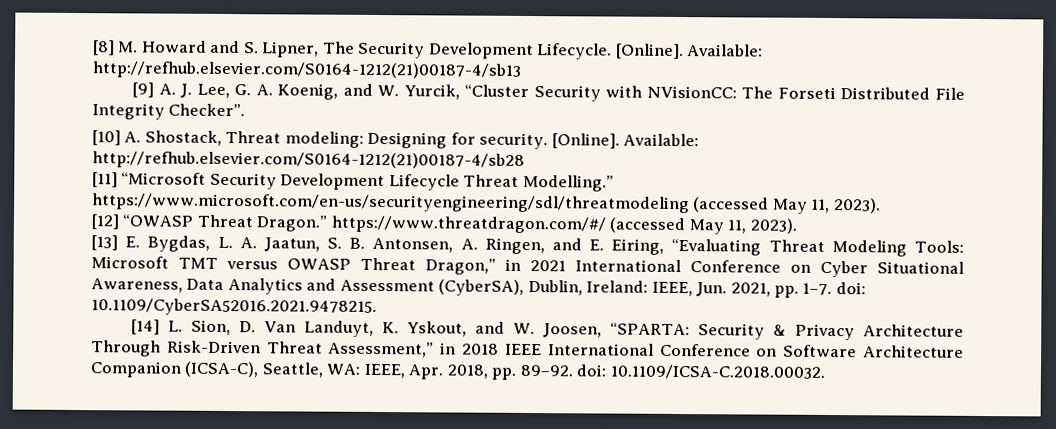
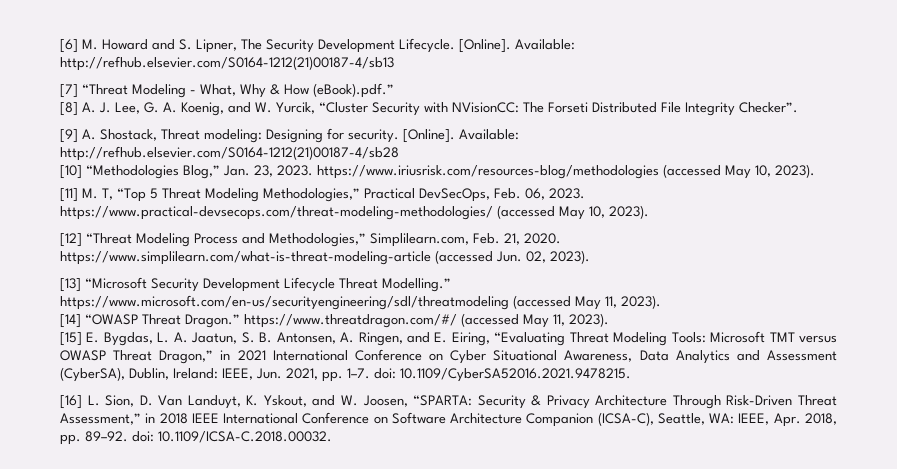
- [8] M. Howard and S. Lipner, The Security Development Lifecycle.
+ [6] M. Howard and S. Lipner, The Security Development Lifecycle.
- [9] A. J. Lee, G. A. Koenig, and W. Yurcik, “Cluster Security with NVisionCC: The Forseti Distributed File Integrity Checker”.
+ [7] “Threat Modeling - What, Why & How (eBook).pdf.”
+ [8] A. J. Lee, G. A. Koenig, and W. Yurcik, “Cluster Security with NVisionCC: The Forseti Distributed File Integrity Checker”.
- [10] A. Shostack, Threat modeling: Designing for security.
+ [9] A. Shostack, Threat modeling: Designing for security.
- [11] “Microsoft Security Development Lifecycle Threat Modelling.” https://www.microsoft.com/en-us/securityengineering/sdl/threatmodeling (accessed May 11, 2023).
+ [10] “Methodologies Blog,” Jan. 23, 2023. https://www.iriusrisk.com/resources-blog/methodologies (accessed May 10, 2023).
+ [11] M. T, “Top 5 Threat Modeling Methodologies,” Practical DevSecOps, Feb. 06, 2023. https://www.practical-devsecops.com/threat-modeling-methodologies/ (accessed May 10, 2023).
+ [12] “Threat Modeling Process and Methodologies,” Simplilearn.com, Feb. 21, 2020. https://www.simplilearn.com/what-is-threat-modeling-article (accessed Jun. 02, 2023).
+ [13] “Microsoft Security Development Lifecycle Threat Modelling.” https://www.microsoft.com/en-us/securityengineering/sdl/threatmodeling (accessed May 11, 2023).
- [12] “OWASP Threat Dragon.” https://www.threatdragon.com/#/ (accessed May 11, 2023).
+ [14] “OWASP Threat Dragon.” https://www.threatdragon.com/#/ (accessed May 11, 2023).
- [13] E. Bygdas, L. A. Jaatun, S. B. Antonsen, A. Ringen, and E. Eiring, “Evaluating Threat Modeling Tools: Microsoft TMT versus OWASP Threat Dragon,” in 2021 International Conference on Cyber Situational Awareness, Data Analytics and Assessment (CyberSA), Dublin, Ireland: IEEE, Jun. 2021, pp. 1–7. doi: 10.1109/CyberSA52016.2021.9478215.
+ [15] E. Bygdas, L. A. Jaatun, S. B. Antonsen, A. Ringen, and E. Eiring, “Evaluating Threat Modeling Tools: Microsoft TMT versus OWASP Threat Dragon,” in 2021 International Conference on Cyber Situational Awareness, Data Analytics and Assessment (CyberSA), Dublin, Ireland: IEEE, Jun. 2021, pp. 1–7. doi: 10.1109/CyberSA52016.2021.9478215.
- [14] L. Sion, D. Van Landuyt, K. Yskout, and W. Joosen, “SPARTA: Security & Privacy Architecture Through Risk-Driven Threat Assessment,” in 2018 IEEE International Conference on Software Architecture Companion (ICSA-C), Seattle, WA: IEEE, Apr. 2018, pp. 89–92. doi: 10.1109/ICSA-C.2018.00032.
+ [16] L. Sion, D. Van Landuyt, K. Yskout, and W. Joosen, “SPARTA: Security & Privacy Architecture Through Risk-Driven Threat Assessment,” in 2018 IEEE International Conference on Software Architecture Companion (ICSA-C), Seattle, WA: IEEE, Apr. 2018, pp. 89–92. doi: 10.1109/ICSA-C.2018.00032.

